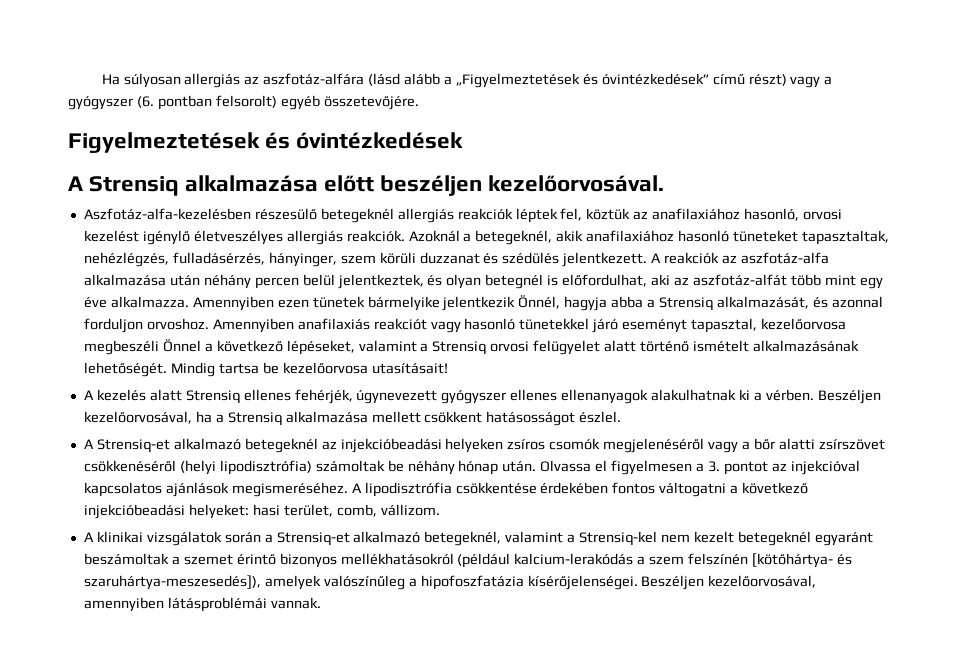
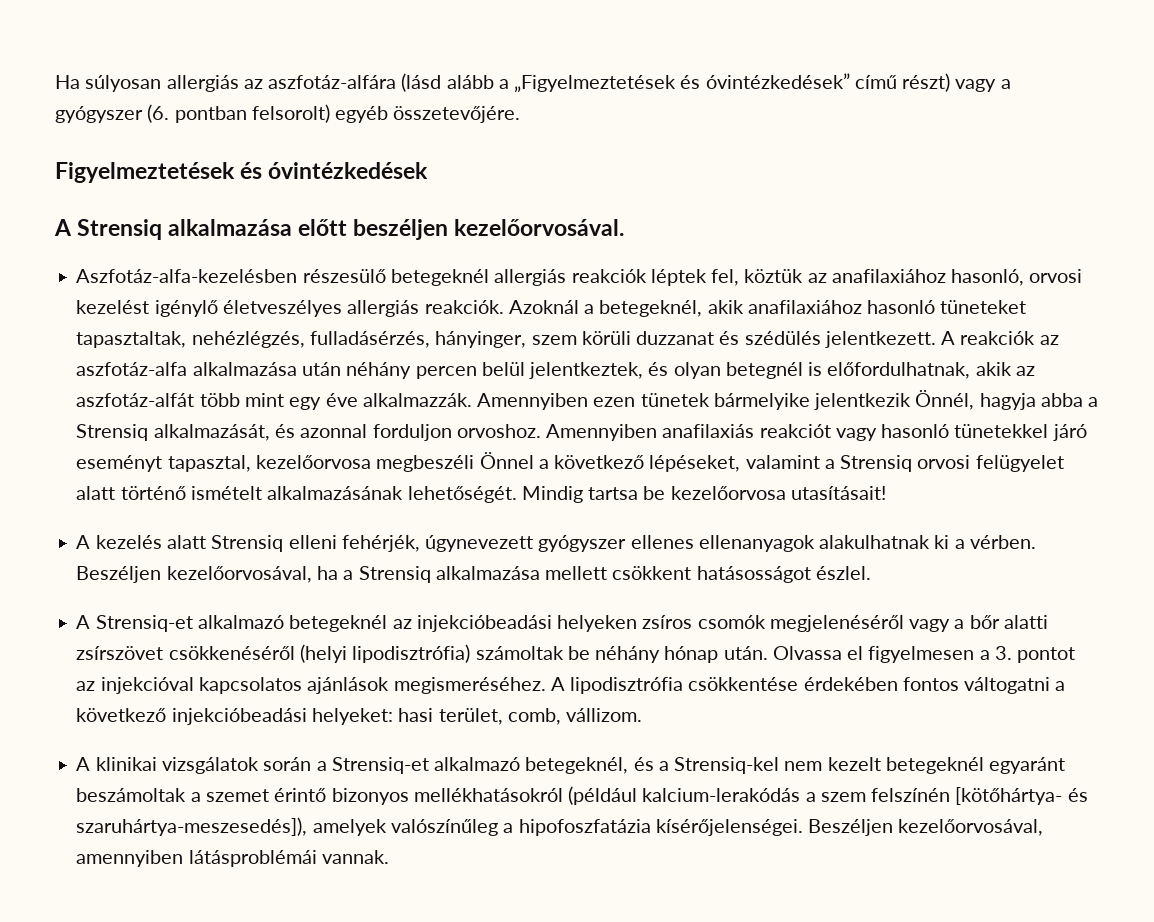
- A reakciók az aszfotáz-alfa alkalmazása után néhány percen belül jelentkeztek, és olyan betegnél is előfordulhat, aki az aszfotáz-alfát több mint egy éve alkalmazza.
+ A reakciók az aszfotáz-alfa alkalmazása után néhány percen belül jelentkeztek, és olyan betegnél is előfordulhatnak, akik az aszfotáz-alfát több mint egy éve alkalmazzák.
- A kezelés alatt Strensiq ellenes fehérjék, úgynevezett gyógyszer ellenes ellenanyagok alakulhatnak ki a vérben.
+ A kezelés alatt Strensiq elleni fehérjék, úgynevezett gyógyszer ellenes ellenanyagok alakulhatnak ki a vérben.
- A klinikai vizsgálatok során a Strensiq-et alkalmazó betegeknél, valamint a Strensiq-kel nem kezelt betegeknél egyaránt beszámoltak a szemet érintő bizonyos mellékhatásokról (például kalcium-lerakódás a szem felszínén [kötőhártya- és szaruhártya-meszesedés]), amelyek valószínűleg a hipofoszfatázia kísérőjelenségei.
+ A klinikai vizsgálatok során a Strensiq-et alkalmazó betegeknél, és a Strensiq-kel nem kezelt betegeknél egyaránt beszámoltak a szemet érintő bizonyos mellékhatásokról (például kalcium-lerakódás a szem felszínén [kötőhártya- és szaruhártya-meszesedés]), amelyek valószínűleg a hipofoszfatázia kísérőjelenségei.

